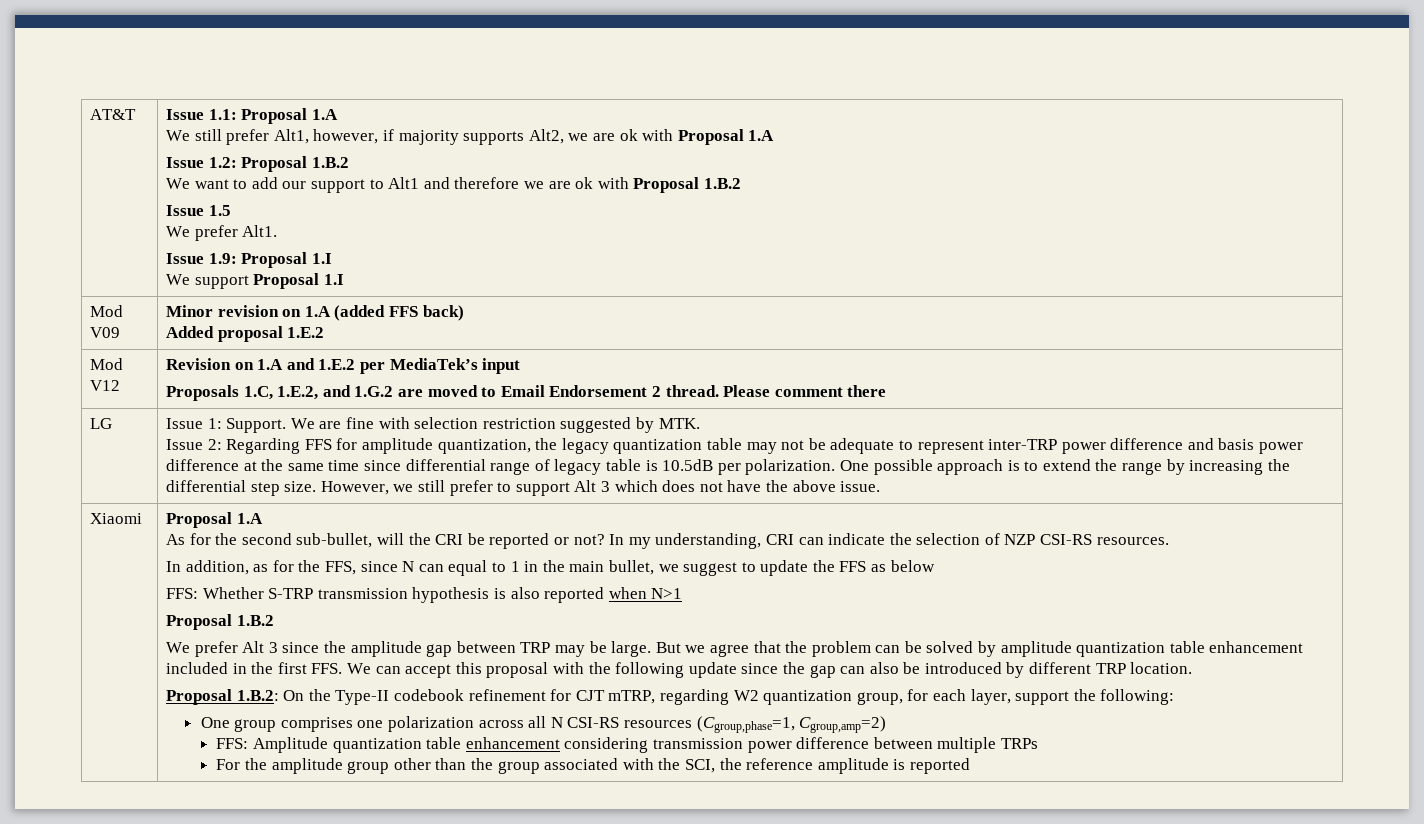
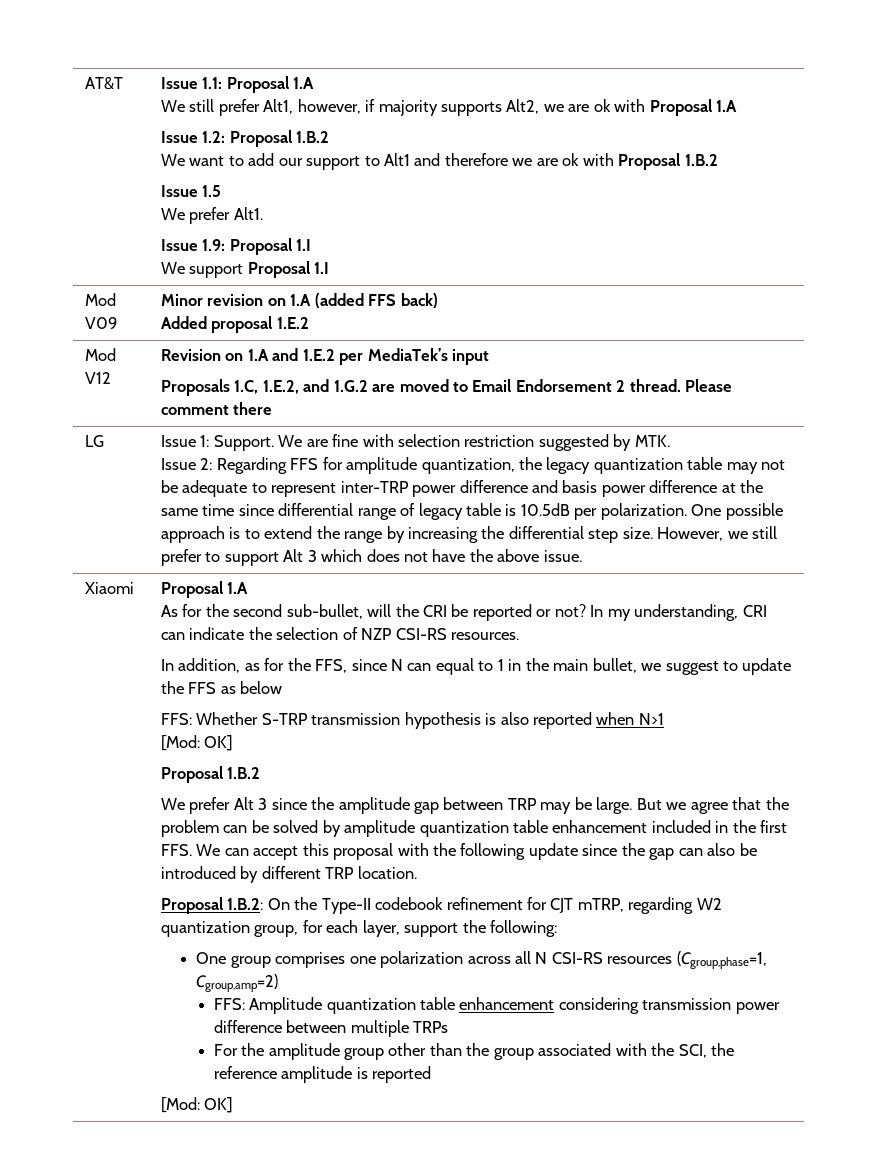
  FFS: Whether S-TRP transmission hypothesis is also reported when N>1
+ [Mod: OK]
  For the amplitude group other than the group associated with the SCI, the reference amplitude is reported
+ [Mod: OK]

